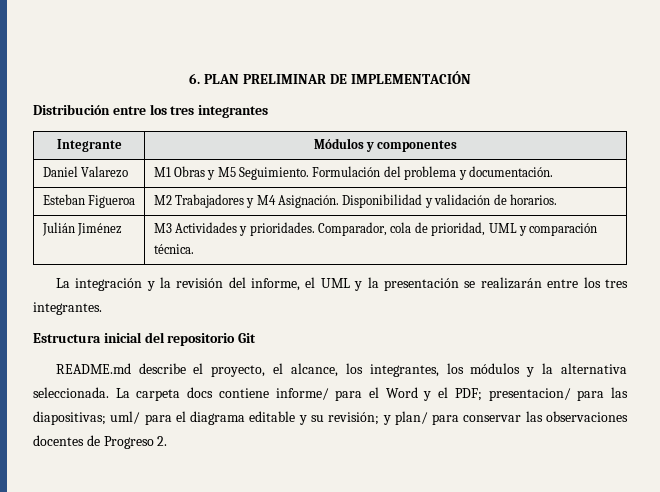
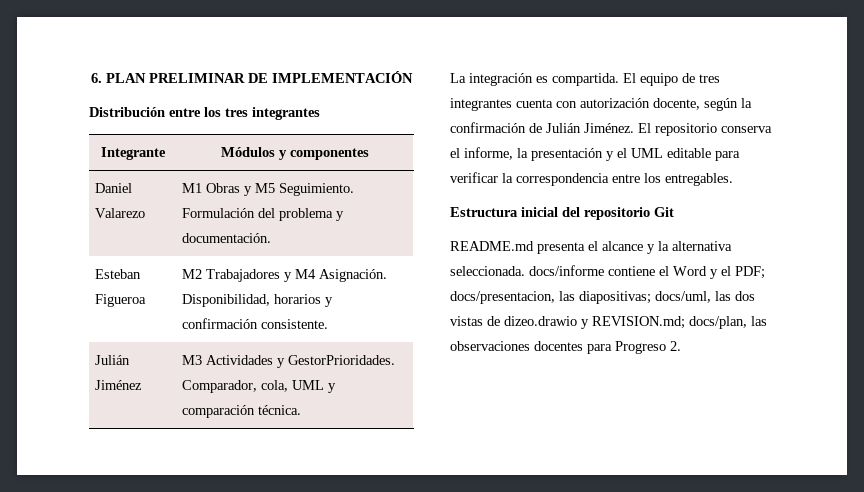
- Esteban Figueroa | M2 Trabajadores y M4 Asignación. Disponibilidad y validación de horarios.
+ Esteban Figueroa | M2 Trabajadores y M4 Asignación. Disponibilidad, horarios y confirmación consistente.
- Julián Jiménez | M3 Actividades y prioridades. Comparador, cola de prioridad, UML y comparación técnica.
+ Julián Jiménez | M3 Actividades y GestorPrioridades. Comparador, cola, UML y comparación técnica.
- La integración y la revisión del informe, el UML y la presentación se realizarán entre los tres integrantes.
+ La integración es compartida. El equipo de tres integrantes cuenta con autorización docente, según la confirmación de Julián Jiménez. El repositorio conserva el informe, la presentación y el UML editable para verificar la correspondencia entre los entregables.
- README.md describe el proyecto, el alcance, los integrantes, los módulos y la alternativa seleccionada. La carpeta docs contiene informe/ para el Word y el PDF; presentacion/ para las diapositivas; uml/ para el diagrama editable y su revisión; y plan/ para conservar las observaciones docentes de Progreso 2.
+ README.md presenta el alcance y la alternativa seleccionada. docs/informe contiene el Word y el PDF; docs/presentacion, las diapositivas; docs/uml, las dos vistas de dizeo.drawio y REVISION.md; docs/plan, las observaciones docentes para Progreso 2.

